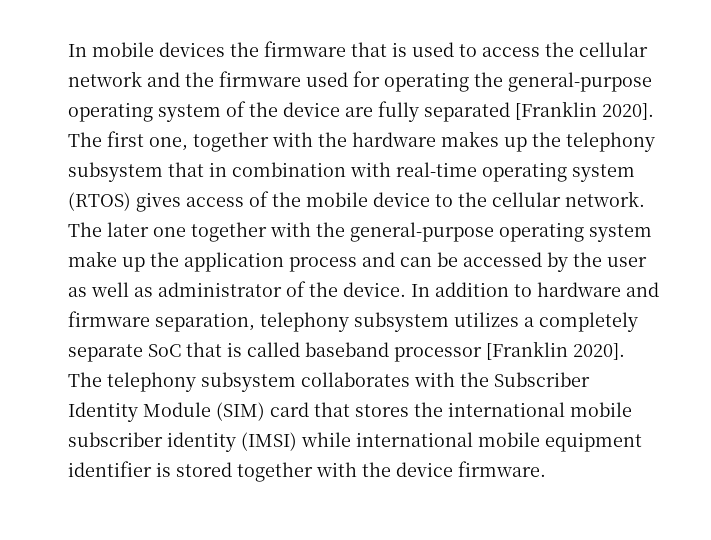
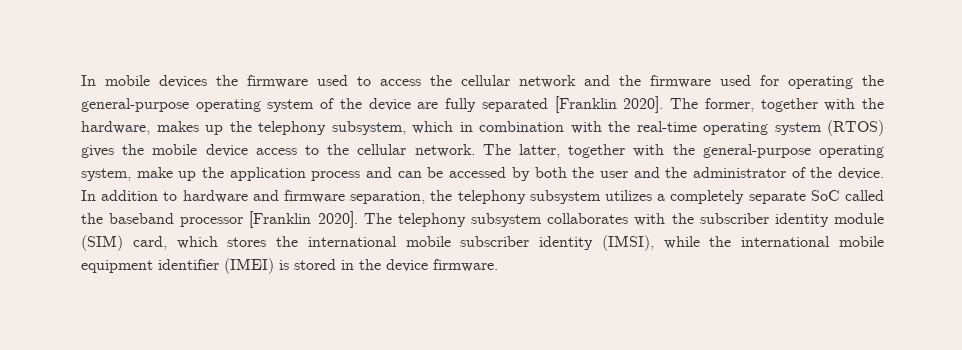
- In mobile devices the firmware that is used to access the cellular network and the firmware used for operating the general-purpose operating system of the device are fully separated [Franklin 2020].
+ In mobile devices the firmware used to access the cellular network and the firmware used for operating the general-purpose operating system of the device are fully separated [Franklin 2020].
- The first one, together with the hardware makes up the telephony subsystem that in combination with real-time operating system (RTOS) gives access of the mobile device to the cellular network.
+ The former, together with the hardware, makes up the telephony subsystem, which in combination with the real-time operating system (RTOS) gives the mobile device access to the cellular network.
- The later one together with the general-purpose operating system make up the application process and can be accessed by the user as well as administrator of the device.
+ The latter, together with the general-purpose operating system, make up the application process and can be accessed by both the user and the administrator of the device.
- In addition to hardware and firmware separation, telephony subsystem utilizes a completely separate SoC that is called baseband processor [Franklin 2020].
+ In addition to hardware and firmware separation, the telephony subsystem utilizes a completely separate SoC called the baseband processor [Franklin 2020].
- The telephony subsystem collaborates with the Subscriber Identity Module (SIM) card that stores the international mobile subscriber identity (IMSI) while international mobile equipment identifier is stored together with the device firmware.
+ The telephony subsystem collaborates with the subscriber identity module (SIM) card, which stores the international mobile subscriber identity (IMSI), while the international mobile equipment identifier (IMEI) is stored in the device firmware.

